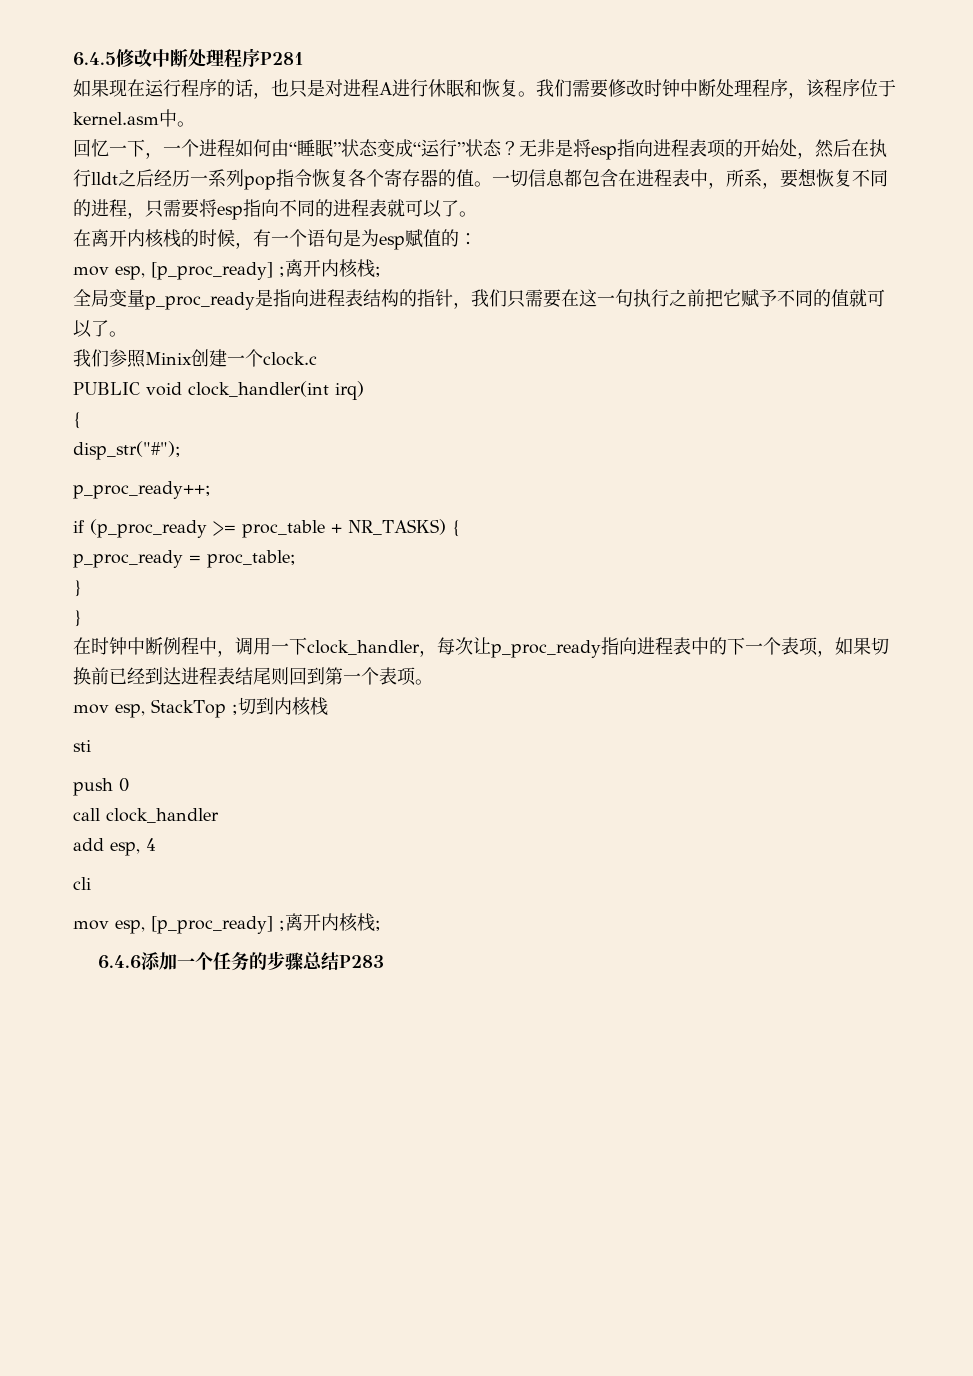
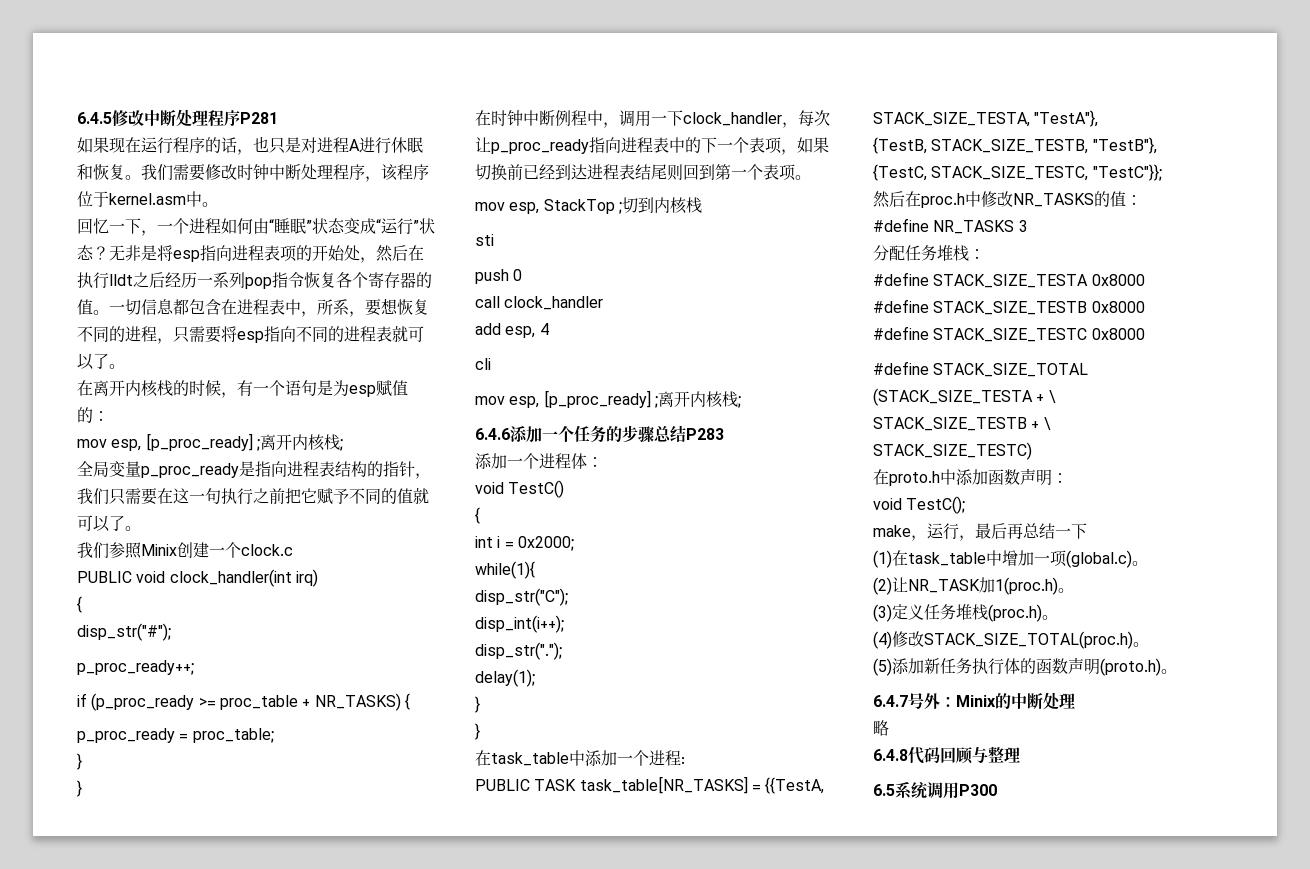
+ 添加一个进程体：
+ void TestC()
+ {
+ int i = 0x2000;
+ while(1){
+ disp_str("C");
+ disp_int(i++);
+ disp_str(".");
+ delay(1);
+ }
+ }
+ 在task_table中添加一个进程:
+ PUBLIC TASK task_table[NR_TASKS] = {{TestA, STACK_SIZE_TESTA, "TestA"},
+ {TestB, STACK_SIZE_TESTB, "TestB"},
+ {TestC, STACK_SIZE_TESTC, "TestC"}};
+ 然后在proc.h中修改NR_TASKS的值：
+ #define NR_TASKS 3
+ 分配任务堆栈：
+ #define STACK_SIZE_TESTA 0x8000
+ #define STACK_SIZE_TESTB 0x8000
+ #define STACK_SIZE_TESTC 0x8000
+ #define STACK_SIZE_TOTAL (STACK_SIZE_TESTA + \
+ STACK_SIZE_TESTB + \
+ STACK_SIZE_TESTC)
+ 在proto.h中添加函数声明：
+ void TestC();
+ make，运行，最后再总结一下
+ (1)在task_table中增加一项(global.c)。
+ (2)让NR_TASK加1(proc.h)。
+ (3)定义任务堆栈(proc.h)。
+ (4)修改STACK_SIZE_TOTAL(proc.h)。
+ (5)添加新任务执行体的函数声明(proto.h)。
+ 6.4.7号外：Minix的中断处理
+ 略
+ 6.4.8代码回顾与整理
+ 6.5系统调用P300

